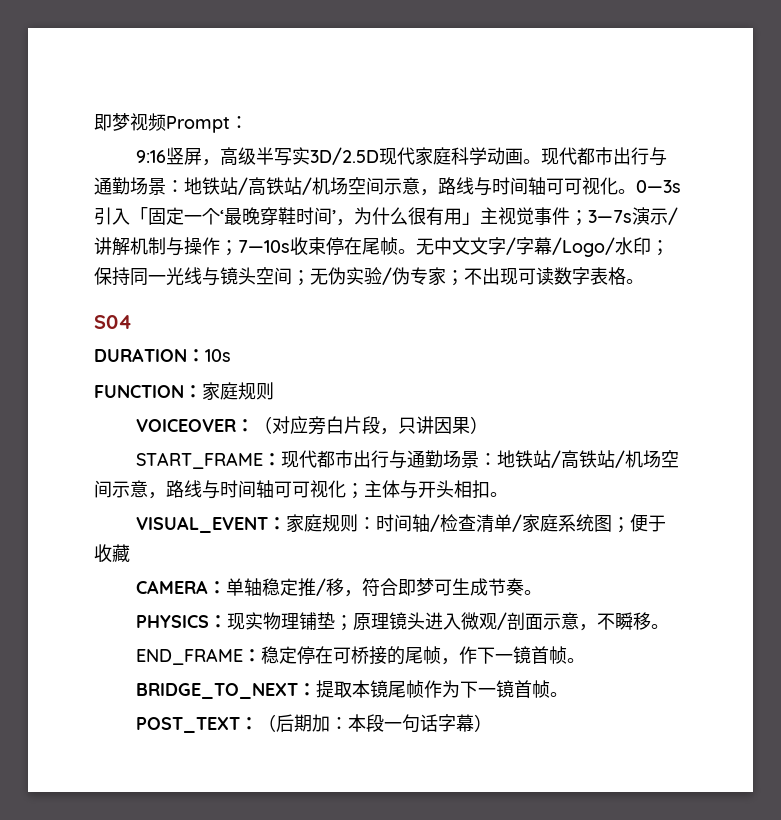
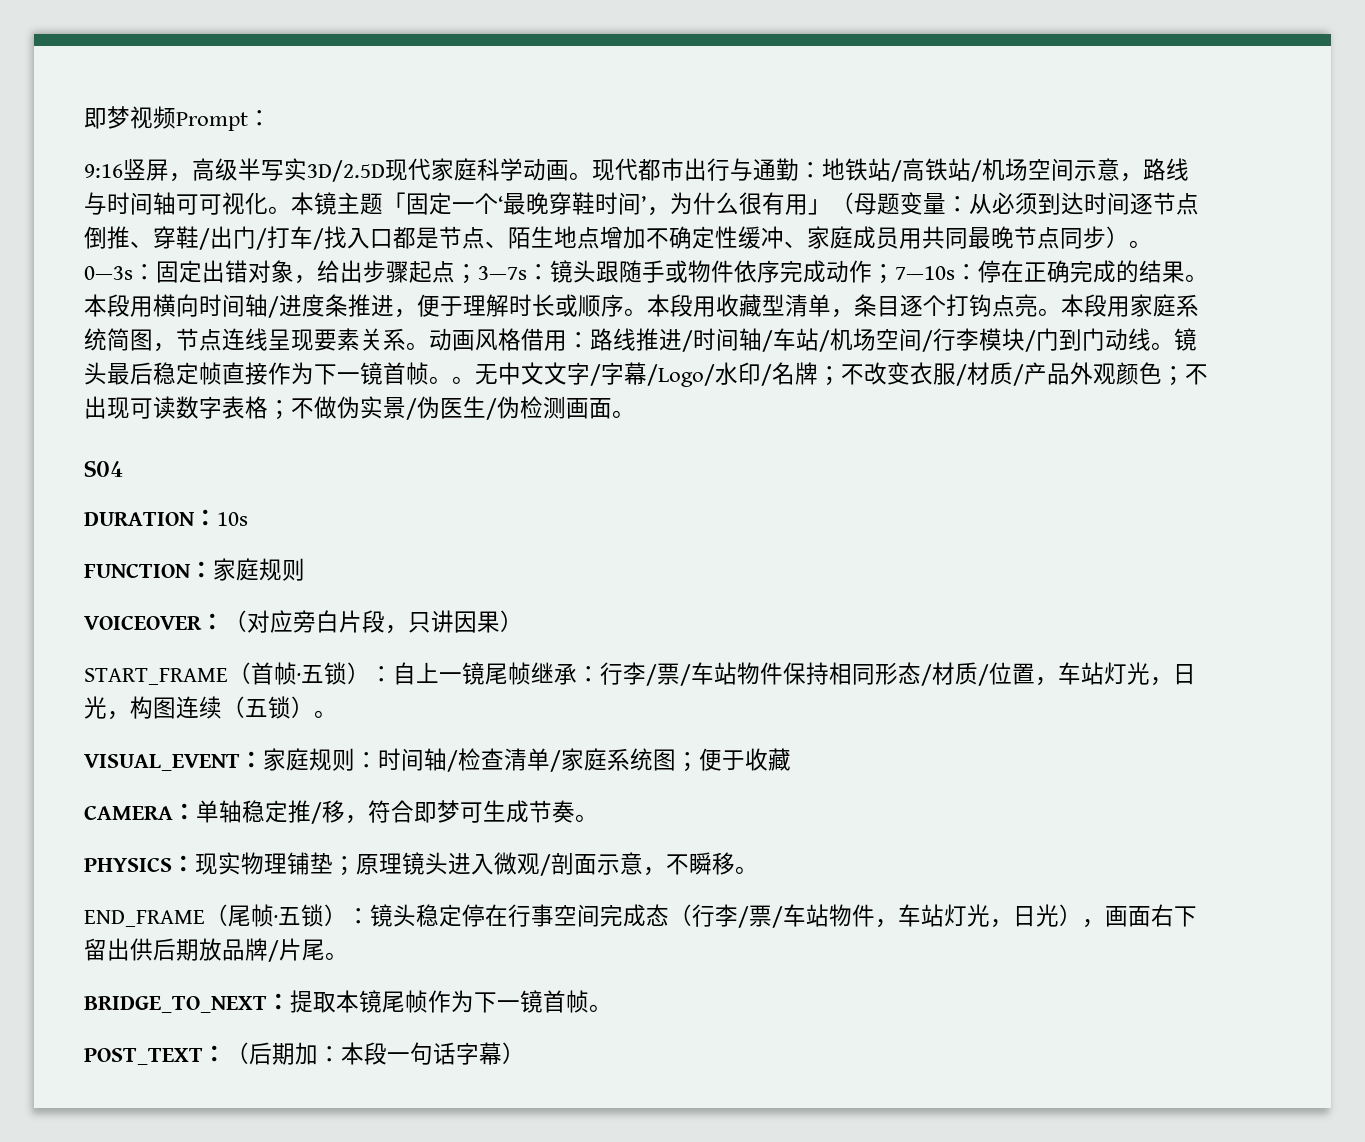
- 现代都市出行与通勤场景：地铁站/高铁站/机场空间示意，路线与时间轴可可视化。
+ 现代都市出行与通勤：地铁站/高铁站/机场空间示意，路线与时间轴可可视化。
- 0—3s引入「固定一个‘最晚穿鞋时间’，为什么很有用」主视觉事件；3—7s演示/讲解机制与操作；7—10s收束停在尾帧。
+ 本镜主题「固定一个‘最晚穿鞋时间’，为什么很有用」（母题变量：从必须到达时间逐节点倒推、穿鞋/出门/打车/找入口都是节点、陌生地点增加不确定性缓冲、家庭成员用共同最晚节点同步）。0—3s：固定出错对象，给出步骤起点；3—7s：镜头跟随手或物件依序完成动作；7—10s：停在正确完成的结果。本段用横向时间轴/进度条推进，便于理解时长或顺序。本段用收藏型清单，条目逐个打钩点亮。本段用家庭系统简图，节点连线呈现要素关系。动画风格借用：路线推进/时间轴/车站/机场空间/行李模块/门到门动线。镜头最后稳定帧直接作为下一镜首帧。。
- 无中文文字/字幕/Logo/水印；保持同一光线与镜头空间；无伪实验/伪专家；不出现可读数字表格。
+ 无中文文字/字幕/Logo/水印/名牌；不改变衣服/材质/产品外观颜色；不出现可读数字表格；不做伪实景/伪医生/伪检测画面。
- START_FRAME：现代都市出行与通勤场景：地铁站/高铁站/机场空间示意，路线与时间轴可可视化；主体与开头相扣。
+ START_FRAME（首帧·五锁）：自上一镜尾帧继承：行李/票/车站物件保持相同形态/材质/位置，车站灯光，日光，构图连续（五锁）。
- END_FRAME：稳定停在可桥接的尾帧，作下一镜首帧。
+ END_FRAME（尾帧·五锁）：镜头稳定停在行事空间完成态（行李/票/车站物件，车站灯光，日光），画面右下留出供后期放品牌/片尾。

